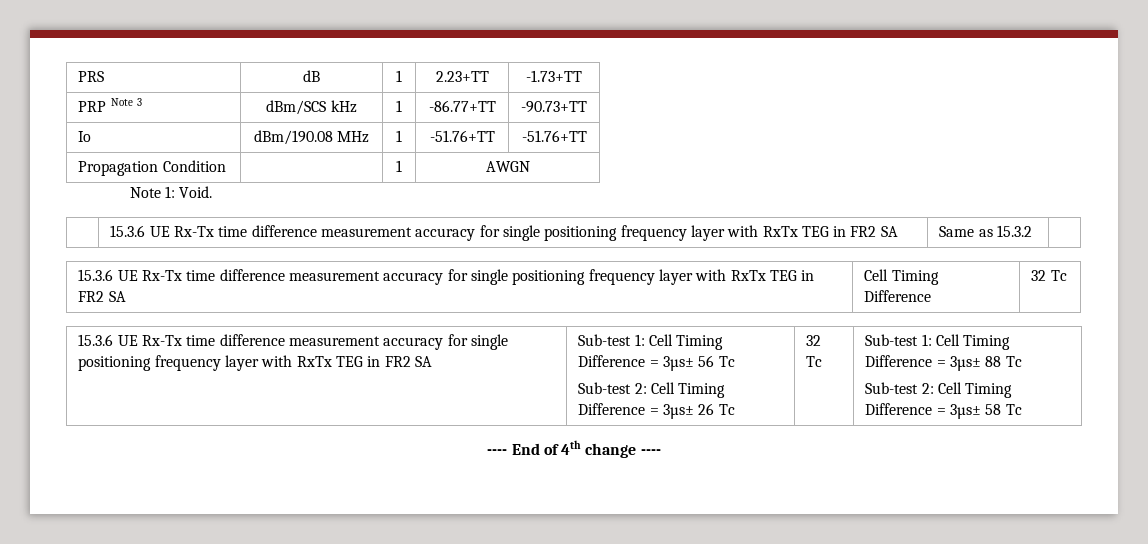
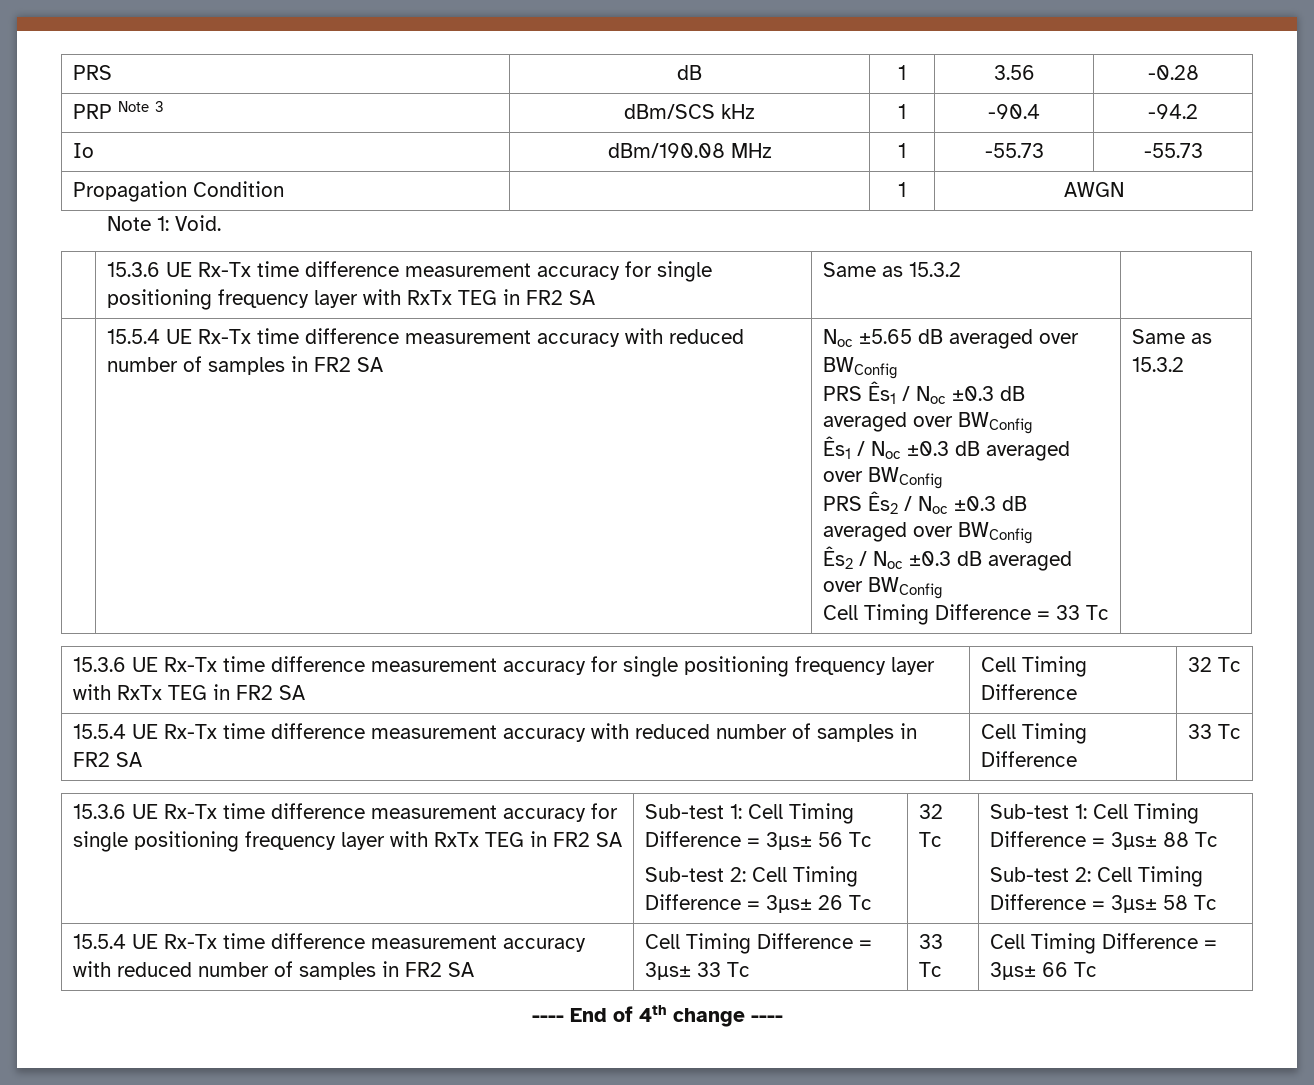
- PRS | dB | 1 | 2.23+TT | -1.73+TT
+ PRS | dB | 1 | 3.56 | -0.28
- PRP Note 3 | dBm/SCS kHz | 1 | -86.77+TT | -90.73+TT
+ PRP Note 3 | dBm/SCS kHz | 1 | -90.4 | -94.2
- Io | dBm/190.08 MHz | 1 | -51.76+TT | -51.76+TT
+ Io | dBm/190.08 MHz | 1 | -55.73 | -55.73
+ 15.5.4 UE Rx-Tx time difference measurement accuracy with reduced number of samples in FR2 SA | Noc ±5.65 dB averaged over BWConfig
+ PRS Ês1 / Noc ±0.3 dB averaged over BWConfig
+ Ês1 / Noc ±0.3 dB averaged over BWConfig
+ PRS Ês2 / Noc ±0.3 dB averaged over BWConfig
+ Ês2 / Noc ±0.3 dB averaged over BWConfig
+ Cell Timing Difference = 33 Tc | Same as 15.3.2
+ 15.5.4 UE Rx-Tx time difference measurement accuracy with reduced number of samples in FR2 SA | Cell Timing Difference | 33 Tc
+ 15.5.4 UE Rx-Tx time difference measurement accuracy with reduced number of samples in FR2 SA | Cell Timing Difference = 3µs± 33 Tc | 33 Tc | Cell Timing Difference = 3µs± 66 Tc

